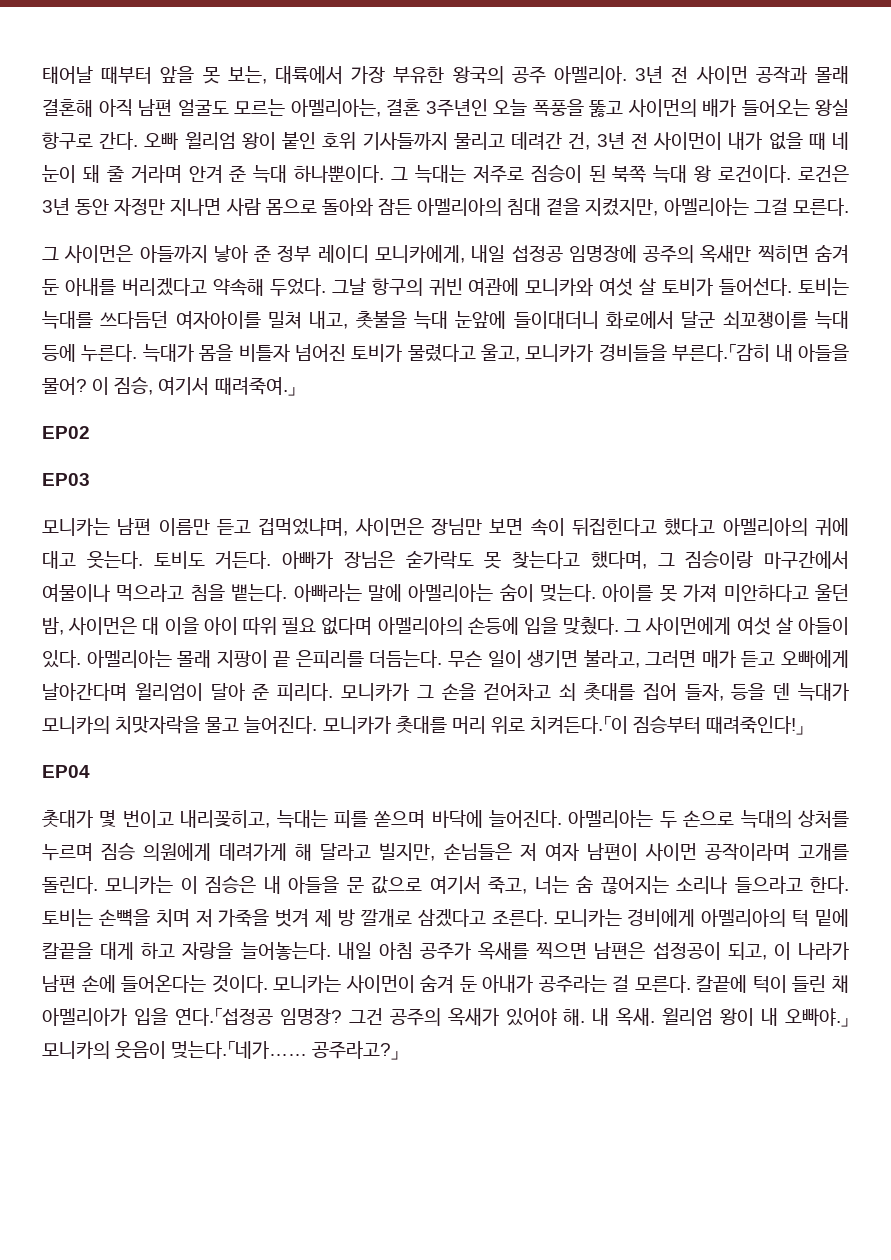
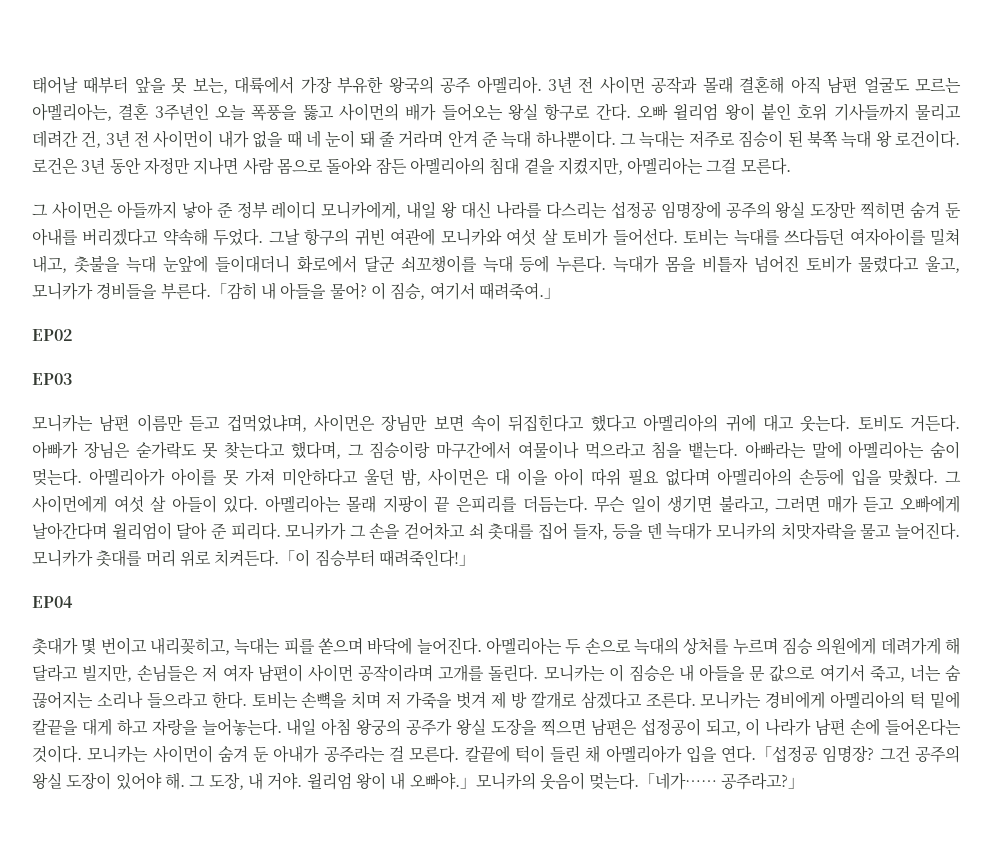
- 그 사이먼은 아들까지 낳아 준 정부 레이디 모니카에게, 내일 섭정공 임명장에 공주의 옥새만 찍히면 숨겨 둔 아내를 버리겠다고 약속해 두었다.
+ 그 사이먼은 아들까지 낳아 준 정부 레이디 모니카에게, 내일 왕 대신 나라를 다스리는 섭정공 임명장에 공주의 왕실 도장만 찍히면 숨겨 둔 아내를 버리겠다고 약속해 두었다.
- 아이를 못 가져 미안하다고 울던 밤, 사이먼은 대 이을 아이 따위 필요 없다며 아멜리아의 손등에 입을 맞췄다.
+ 아멜리아가 아이를 못 가져 미안하다고 울던 밤, 사이먼은 대 이을 아이 따위 필요 없다며 아멜리아의 손등에 입을 맞췄다.
- 내일 아침 공주가 옥새를 찍으면 남편은 섭정공이 되고, 이 나라가 남편 손에 들어온다는 것이다.
+ 내일 아침 왕궁의 공주가 왕실 도장을 찍으면 남편은 섭정공이 되고, 이 나라가 남편 손에 들어온다는 것이다.
- 그건 공주의 옥새가 있어야 해. 내 옥새.
+ 그건 공주의 왕실 도장이 있어야 해. 그 도장, 내 거야.

